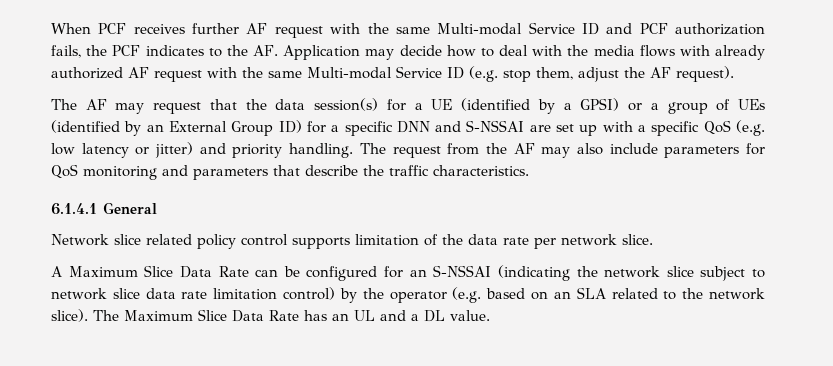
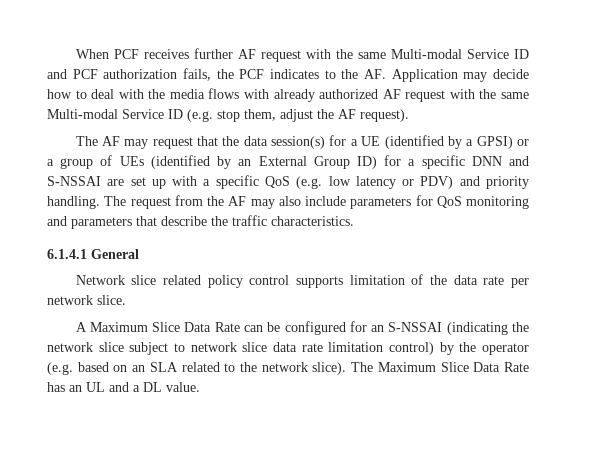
- The AF may request that the data session(s) for a UE (identified by a GPSI) or a group of UEs (identified by an External Group ID) for a specific DNN and S-NSSAI are set up with a specific QoS (e.g. low latency or jitter) and priority handling.
+ The AF may request that the data session(s) for a UE (identified by a GPSI) or a group of UEs (identified by an External Group ID) for a specific DNN and S-NSSAI are set up with a specific QoS (e.g. low latency or PDV) and priority handling.

